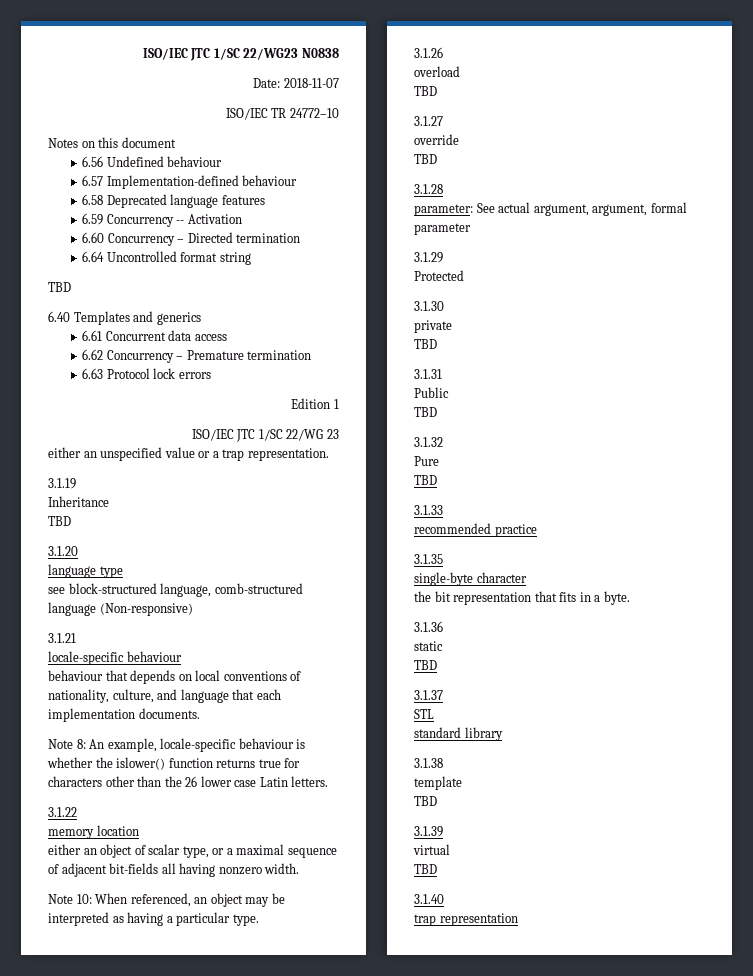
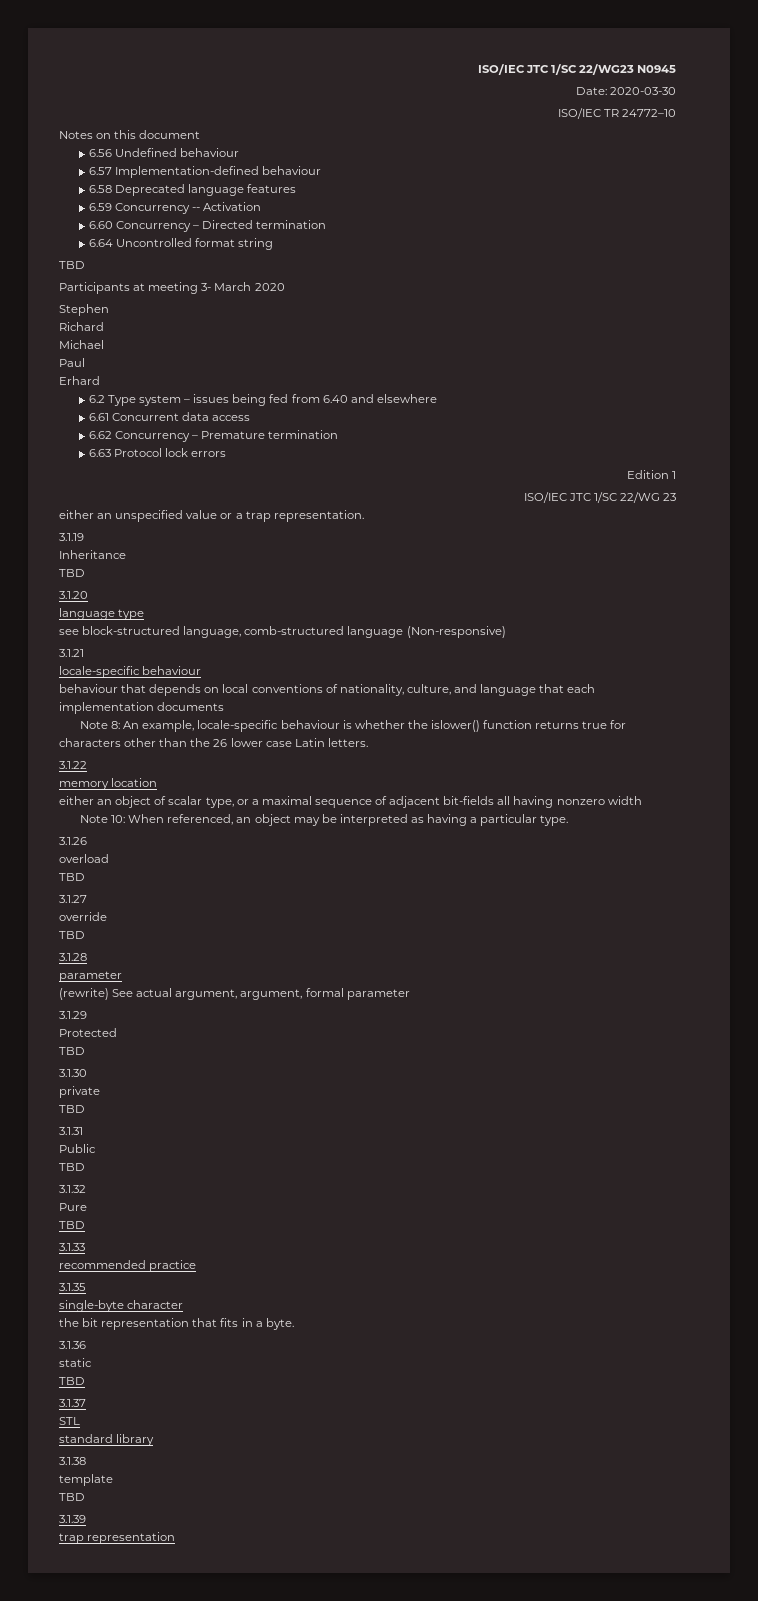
- ISO/IEC JTC 1/SC 22/WG23 N0838
+ ISO/IEC JTC 1/SC 22/WG23 N0945
- Date: 2018-11-07
+ Date: 2020-03-30
- 6.40 Templates and generics
+ Participants at meeting 3- March 2020
+ Stephen
+ Richard
+ Michael
+ Paul
+ Erhard
+ 6.2 Type system – issues being fed from 6.40 and elsewhere
- behaviour that depends on local conventions of nationality, culture, and language that each implementation documents.
+ behaviour that depends on local conventions of nationality, culture, and language that each implementation documents
- either an object of scalar type, or a maximal sequence of adjacent bit-fields all having nonzero width.
+ either an object of scalar type, or a maximal sequence of adjacent bit-fields all having nonzero width
  3.1.28
- parameter: See actual argument, argument, formal parameter
+ parameter
+ (rewrite) See actual argument, argument, formal parameter
  Protected
+ TBD
- virtual
- TBD
- 3.1.40

